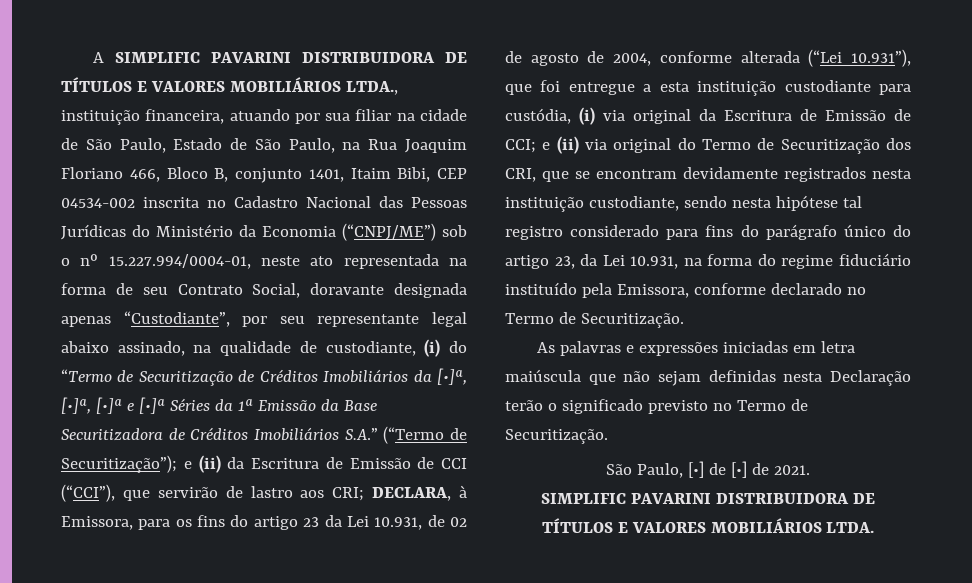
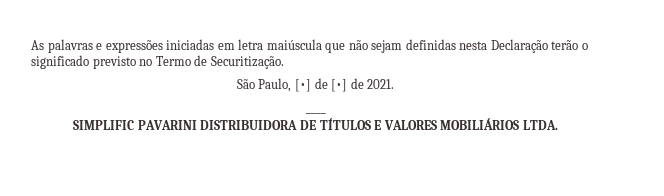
- A SIMPLIFIC PAVARINI DISTRIBUIDORA DE TÍTULOS E VALORES MOBILIÁRIOS LTDA., instituição financeira, atuando por sua filiar na cidade de São Paulo, Estado de São Paulo, na Rua Joaquim Floriano 466, Bloco B, conjunto 1401, Itaim Bibi, CEP 04534-002 inscrita no Cadastro Nacional das Pessoas Jurídicas do Ministério da Economia (“CNPJ/ME”) sob o nº 15.227.994/0004-01, neste ato representada na forma de seu Contrato Social, doravante designada apenas “Custodiante”, por seu representante legal abaixo assinado, na qualidade de custodiante, (i) do “Termo de Securitização de Créditos Imobiliários da [•]ª, [•]ª, [•]ª e [•]ª Séries da 1ª Emissão da Base Securitizadora de Créditos Imobiliários S.A.” (“Termo de Securitização”); e (ii) da Escritura de Emissão de CCI (“CCI”), que servirão de lastro aos CRI; DECLARA, à Emissora, para os fins do artigo 23 da Lei 10.931, de 02 de agosto de 2004, conforme alterada (“Lei 10.931”), que foi entregue a esta instituição custodiante para custódia, (i) via original da Escritura de Emissão de CCI; e (ii) via original do Termo de Securitização dos CRI, que se encontram devidamente registrados nesta instituição custodiante, sendo nesta hipótese tal registro considerado para fins do parágrafo único do artigo 23, da Lei 10.931, na forma do regime fiduciário instituído pela Emissora, conforme declarado no Termo de Securitização.
+ ____

